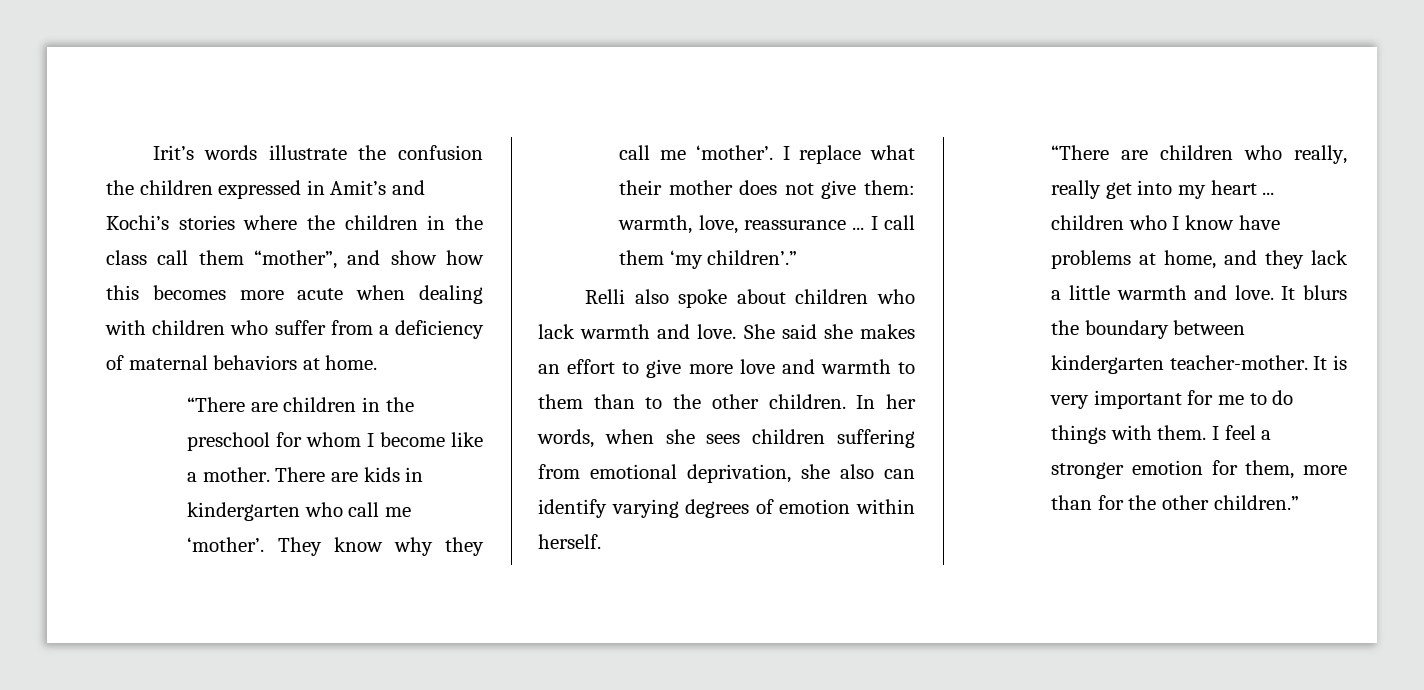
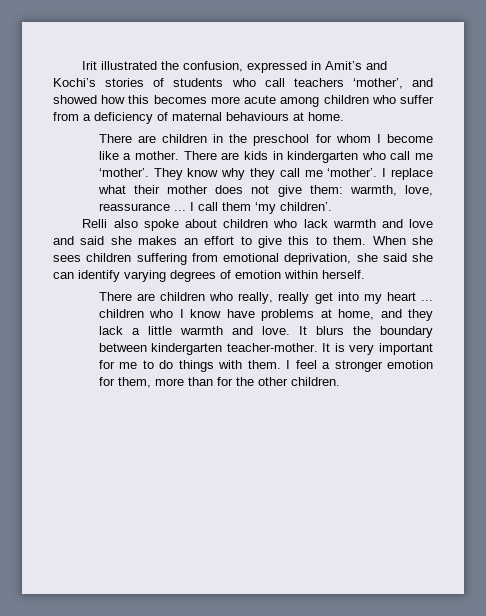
- Irit’s words illustrate the confusion the children expressed in Amit’s and Kochi’s stories where the children in the class call them “mother”, and show how this becomes more acute when dealing with children who suffer from a deficiency of maternal behaviors at home.
+ Irit illustrated the confusion, expressed in Amit’s and Kochi’s stories of students who call teachers ‘mother’, and showed how this becomes more acute among children who suffer from a deficiency of maternal behaviours at home.
- “There are children in the preschool for whom I become like a mother.
+ There are children in the preschool for whom I become like a mother.
- I call them ‘my children’.”
+ I call them ‘my children’.
- Relli also spoke about children who lack warmth and love. She said she makes an effort to give more love and warmth to them than to the other children. In her words, when she sees children suffering from emotional deprivation, she also can identify varying degrees of emotion within herself.
+ Relli also spoke about children who lack warmth and love and said she makes an effort to give this to them. When she sees children suffering from emotional deprivation, she said she can identify varying degrees of emotion within herself.
- “There are children who really, really get into my heart ... children who I know have problems at home, and they lack a little warmth and love.
+ There are children who really, really get into my heart ... children who I know have problems at home, and they lack a little warmth and love.
- I feel a stronger emotion for them, more than for the other children.”
+ I feel a stronger emotion for them, more than for the other children.

